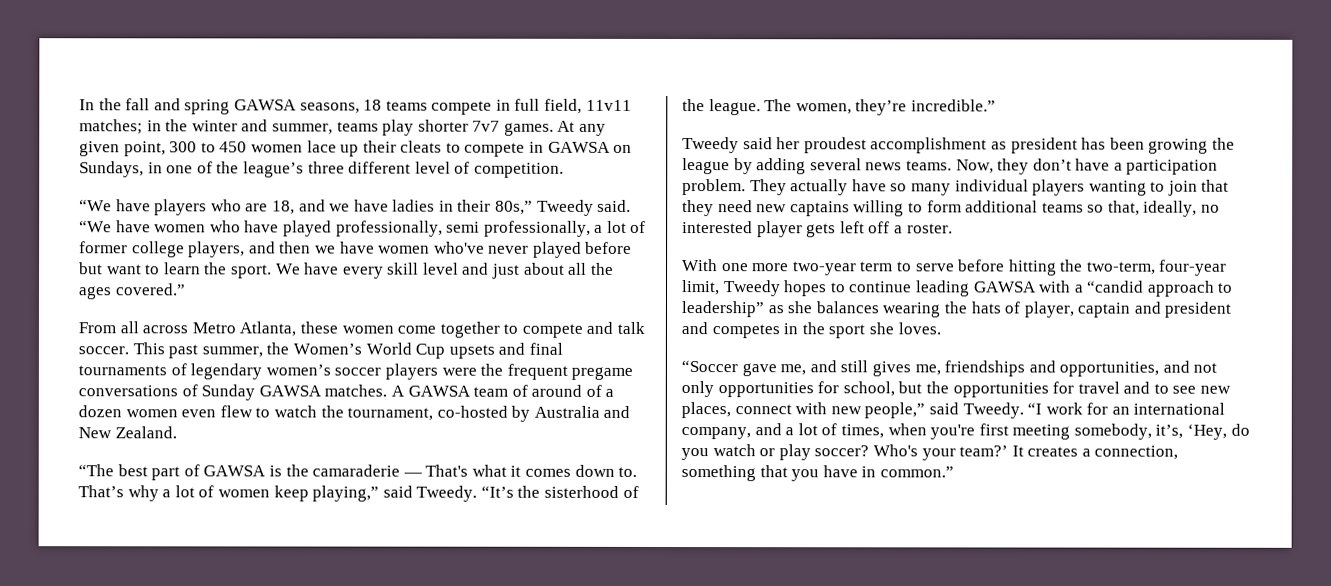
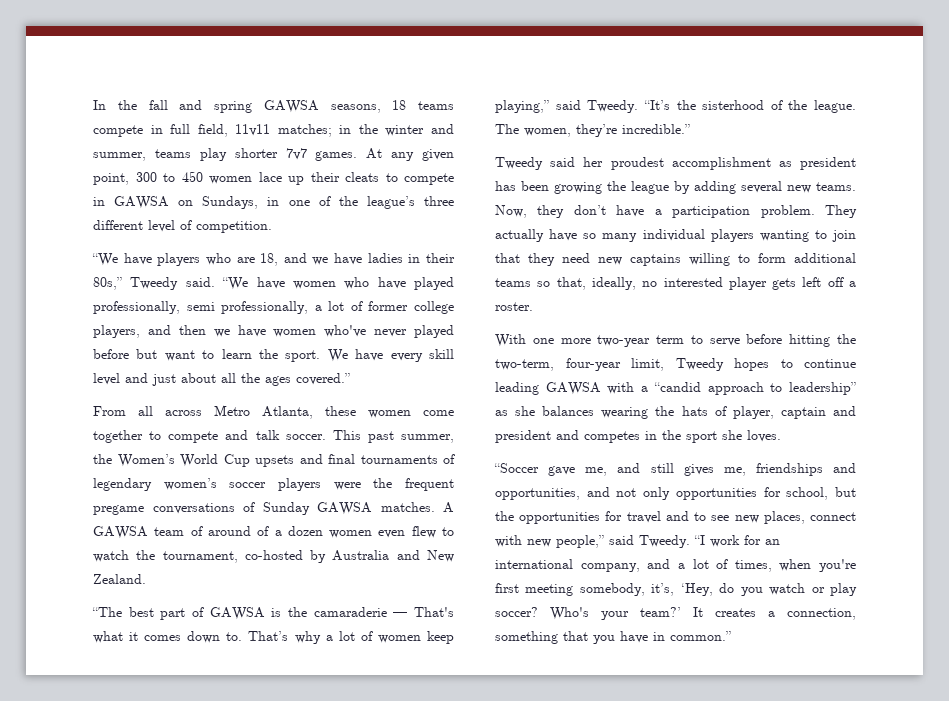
- Tweedy said her proudest accomplishment as president has been growing the league by adding several news teams.
+ Tweedy said her proudest accomplishment as president has been growing the league by adding several new teams.

